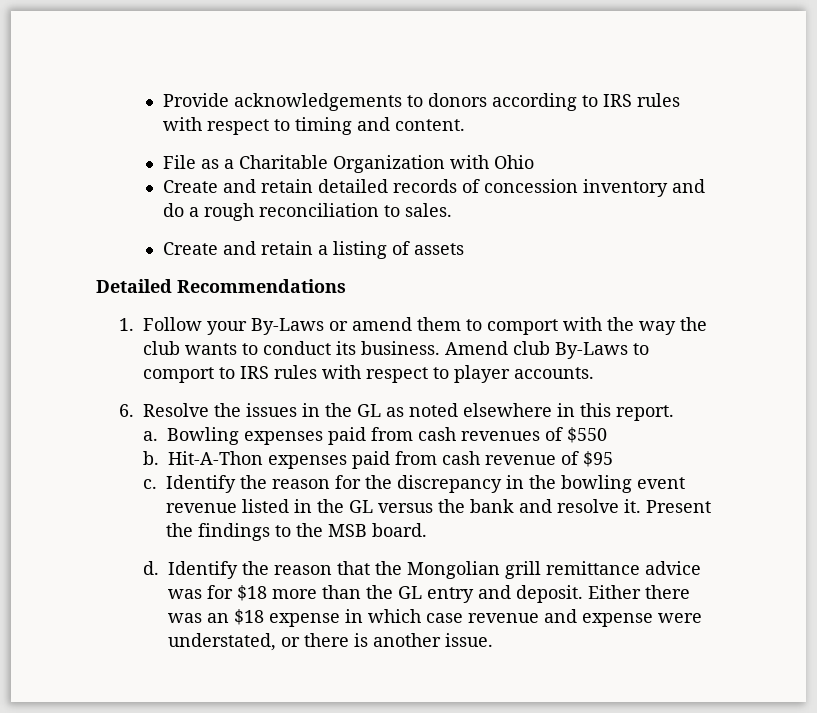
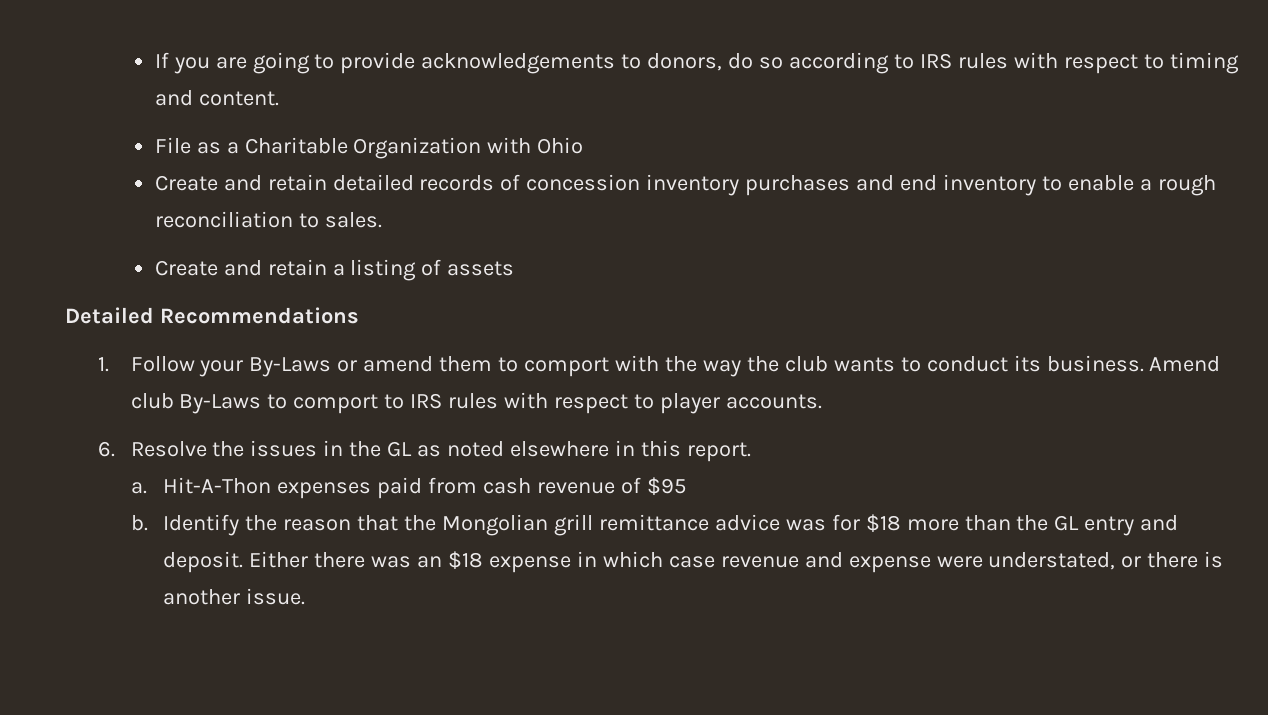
- Provide acknowledgements to donors according to IRS rules with respect to timing and content.
+ If you are going to provide acknowledgements to donors, do so according to IRS rules with respect to timing and content.
- Create and retain detailed records of concession inventory and do a rough reconciliation to sales.
+ Create and retain detailed records of concession inventory purchases and end inventory to enable a rough reconciliation to sales.
- Bowling expenses paid from cash revenues of $550
- b.
- c. Identify the reason for the discrepancy in the bowling event revenue listed in the GL versus the bank and resolve it. Present the findings to the MSB board.
- d.
+ b.

